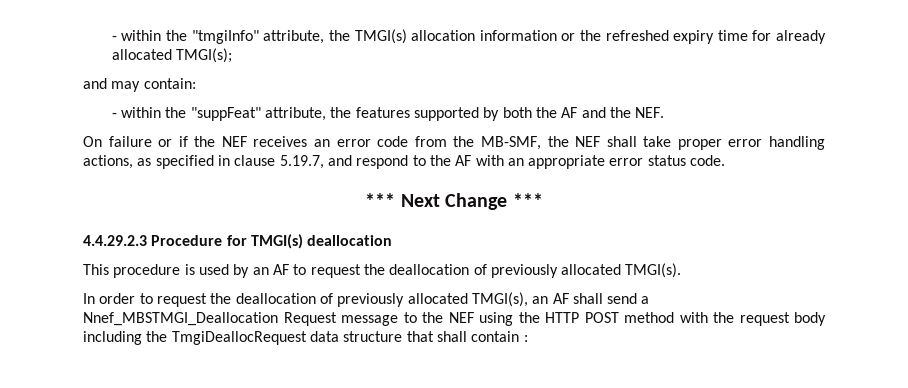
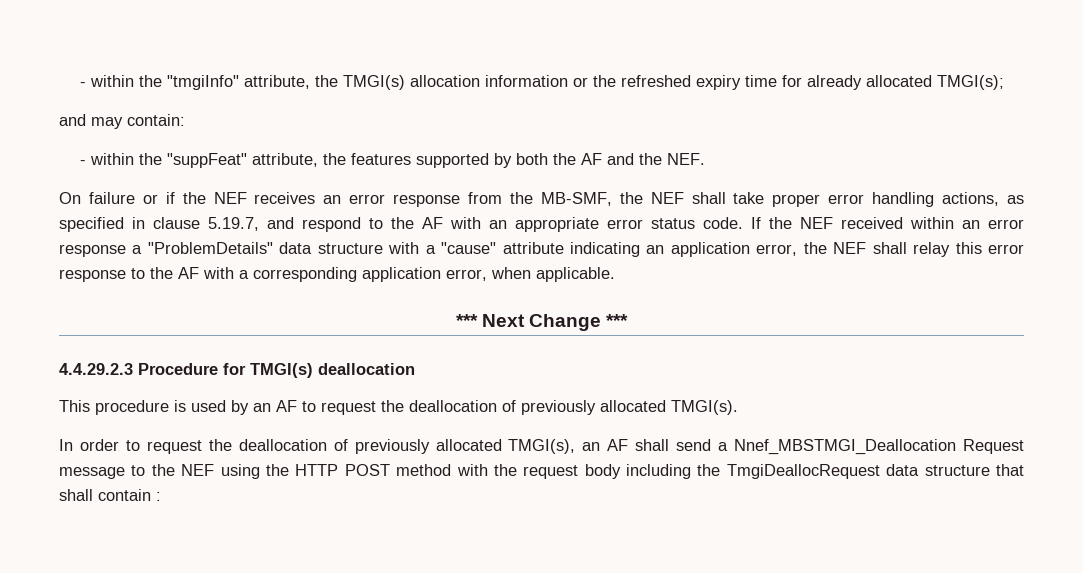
- On failure or if the NEF receives an error code from the MB-SMF, the NEF shall take proper error handling actions, as specified in clause 5.19.7, and respond to the AF with an appropriate error status code.
+ On failure or if the NEF receives an error response from the MB-SMF, the NEF shall take proper error handling actions, as specified in clause 5.19.7, and respond to the AF with an appropriate error status code. If the NEF received within an error response a "ProblemDetails" data structure with a "cause" attribute indicating an application error, the NEF shall relay this error response to the AF with a corresponding application error, when applicable.

